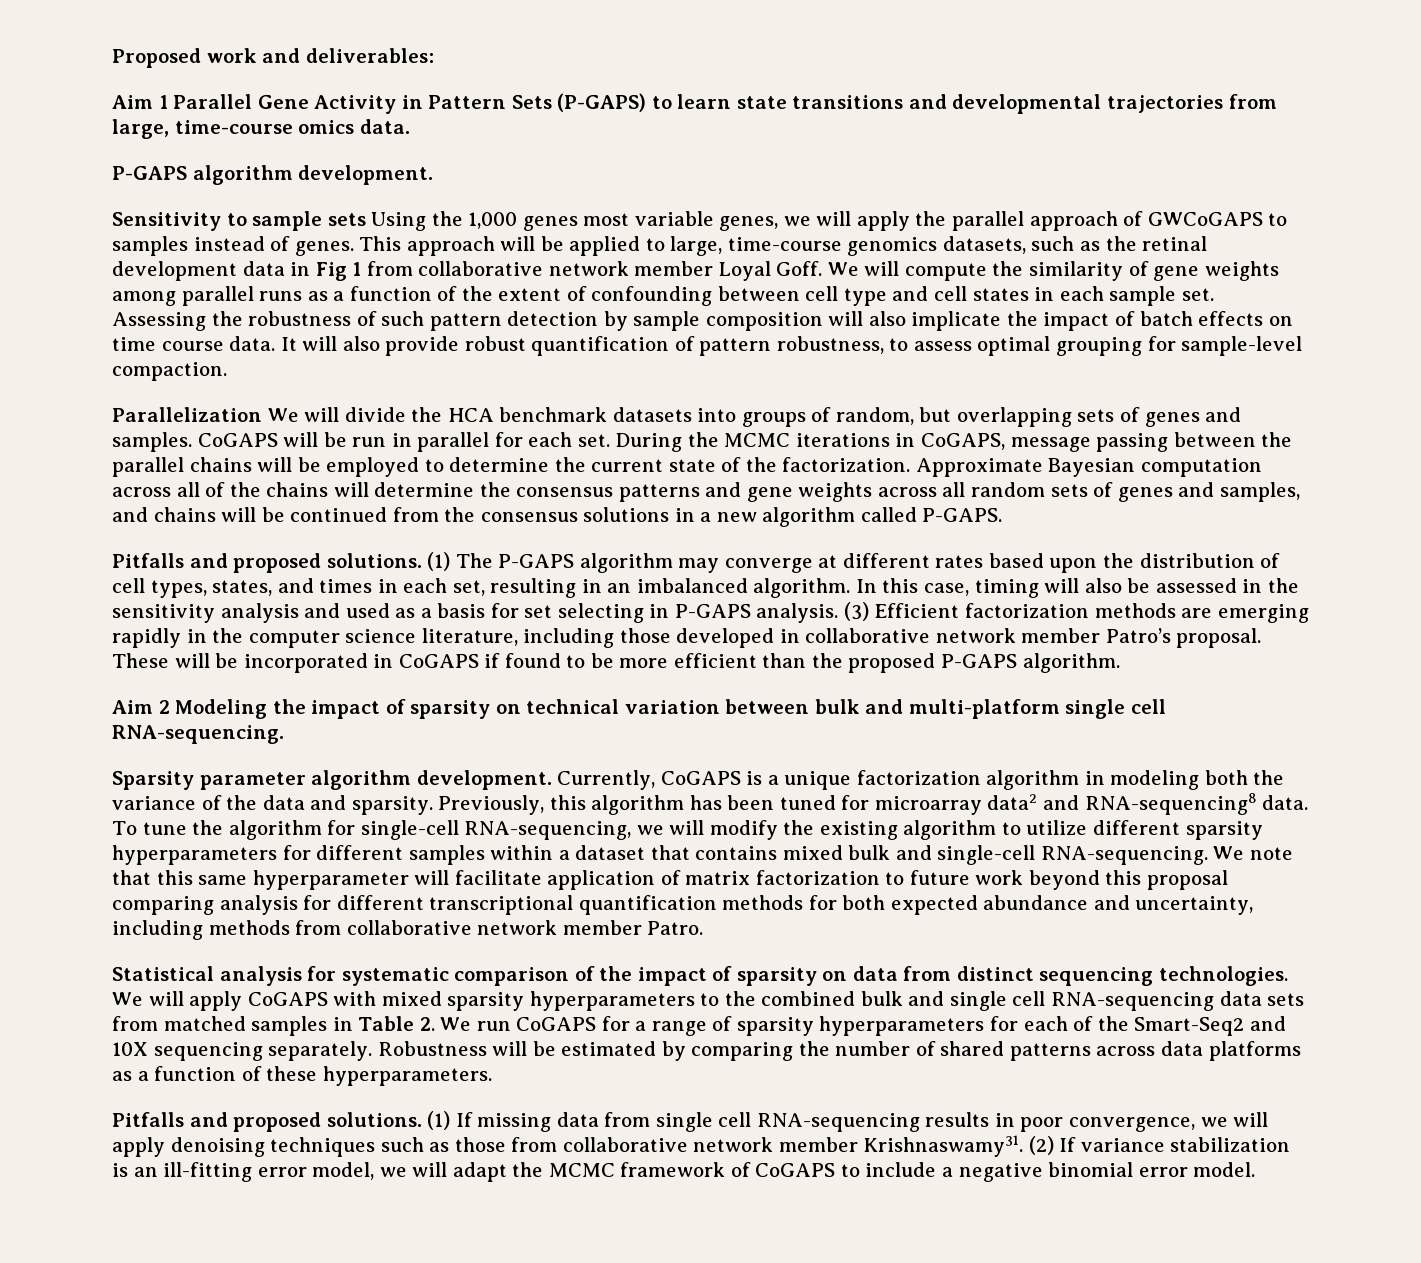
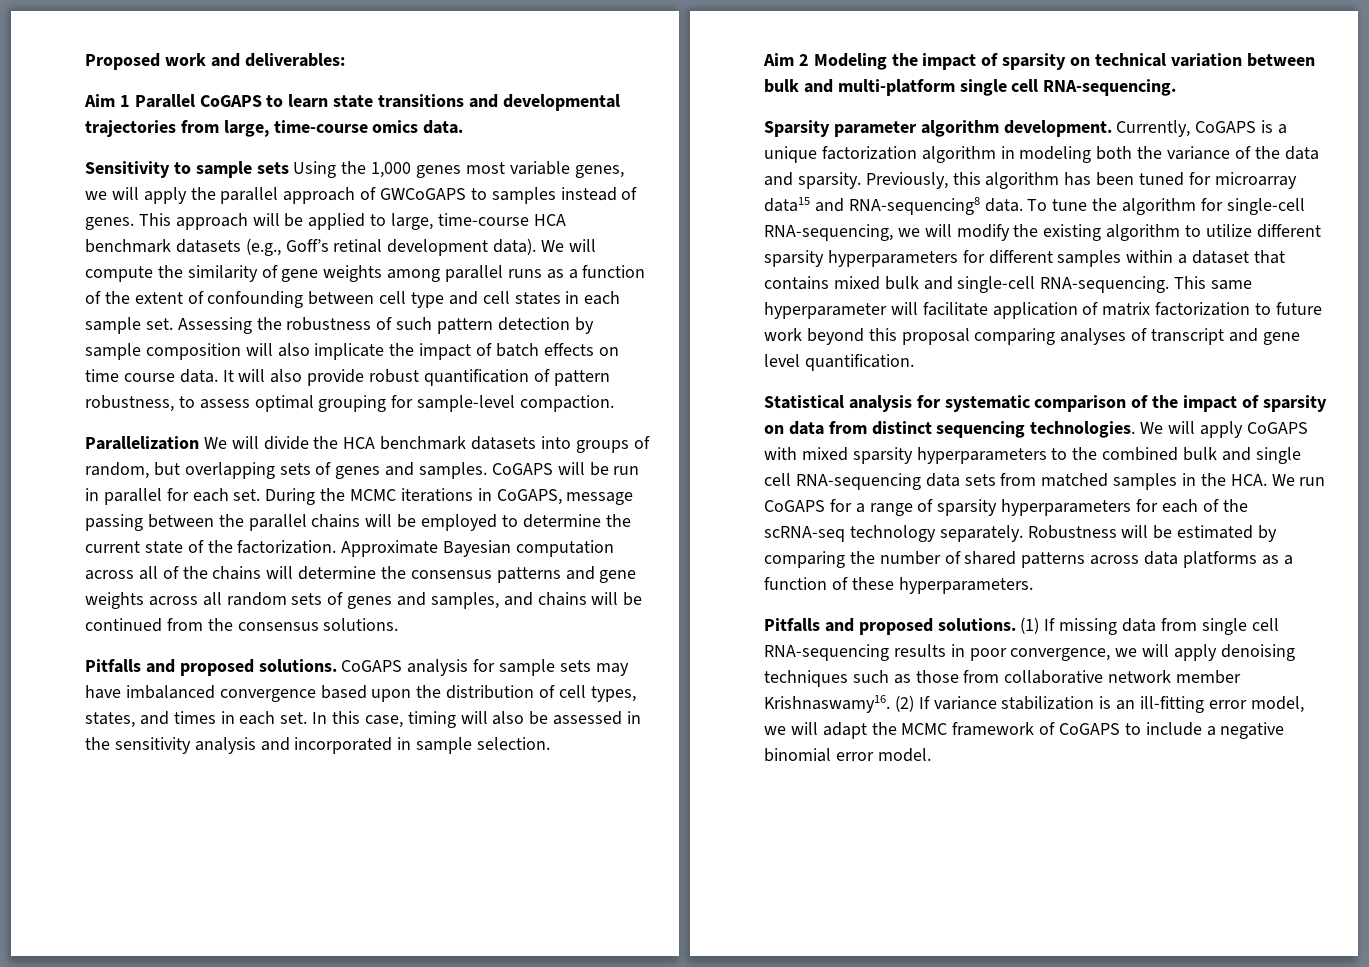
- Aim 1 Parallel Gene Activity in Pattern Sets (P-GAPS) to learn state transitions and developmental trajectories from large, time-course omics data.
+ Aim 1 Parallel CoGAPS to learn state transitions and developmental trajectories from large, time-course omics data.
- P-GAPS algorithm development.
- This approach will be applied to large, time-course genomics datasets, such as the retinal development data in Fig 1 from collaborative network member Loyal Goff.
+ This approach will be applied to large, time-course HCA benchmark datasets (e.g., Goff’s retinal development data).
- Approximate Bayesian computation across all of the chains will determine the consensus patterns and gene weights across all random sets of genes and samples, and chains will be continued from the consensus solutions in a new algorithm called P-GAPS.
- Pitfalls and proposed solutions. (1) The P-GAPS algorithm may converge at different rates based upon the distribution of cell types, states, and times in each set, resulting in an imbalanced algorithm.
+ Approximate Bayesian computation across all of the chains will determine the consensus patterns and gene weights across all random sets of genes and samples, and chains will be continued from the consensus solutions.
+ Pitfalls and proposed solutions. CoGAPS analysis for sample sets may have imbalanced convergence based upon the distribution of cell types, states, and times in each set.
- In this case, timing will also be assessed in the sensitivity analysis and used as a basis for set selecting in P-GAPS analysis. (3) Efficient factorization methods are emerging rapidly in the computer science literature, including those developed in collaborative network member Patro’s proposal. These will be incorporated in CoGAPS if found to be more efficient than the proposed P-GAPS algorithm.
+ In this case, timing will also be assessed in the sensitivity analysis and incorporated in sample selection.
- Previously, this algorithm has been tuned for microarray data2 and RNA-sequencing8 data.
+ Previously, this algorithm has been tuned for microarray data15 and RNA-sequencing8 data.
- We note that this same hyperparameter will facilitate application of matrix factorization to future work beyond this proposal comparing analysis for different transcriptional quantification methods for both expected abundance and uncertainty, including methods from collaborative network member Patro.
+ This same hyperparameter will facilitate application of matrix factorization to future work beyond this proposal comparing analyses of transcript and gene level quantification.
- We will apply CoGAPS with mixed sparsity hyperparameters to the combined bulk and single cell RNA-sequencing data sets from matched samples in Table 2. We run CoGAPS for a range of sparsity hyperparameters for each of the Smart-Seq2 and 10X sequencing separately.
+ We will apply CoGAPS with mixed sparsity hyperparameters to the combined bulk and single cell RNA-sequencing data sets from matched samples in the HCA. We run CoGAPS for a range of sparsity hyperparameters for each of the scRNA-seq technology separately.
- (1) If missing data from single cell RNA-sequencing results in poor convergence, we will apply denoising techniques such as those from collaborative network member Krishnaswamy31.
+ (1) If missing data from single cell RNA-sequencing results in poor convergence, we will apply denoising techniques such as those from collaborative network member Krishnaswamy16.

